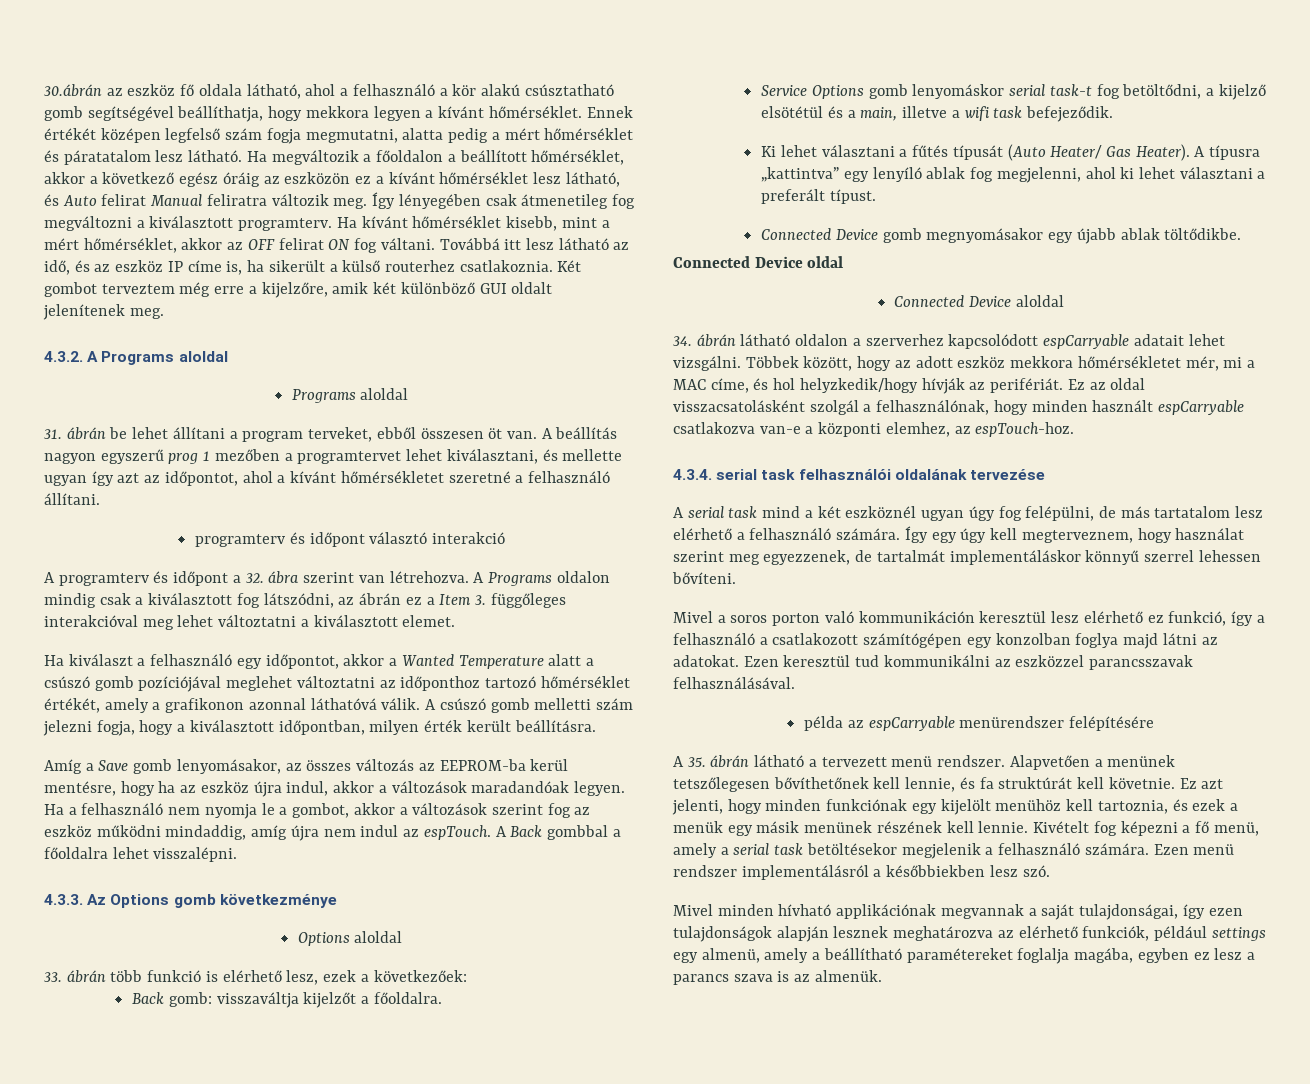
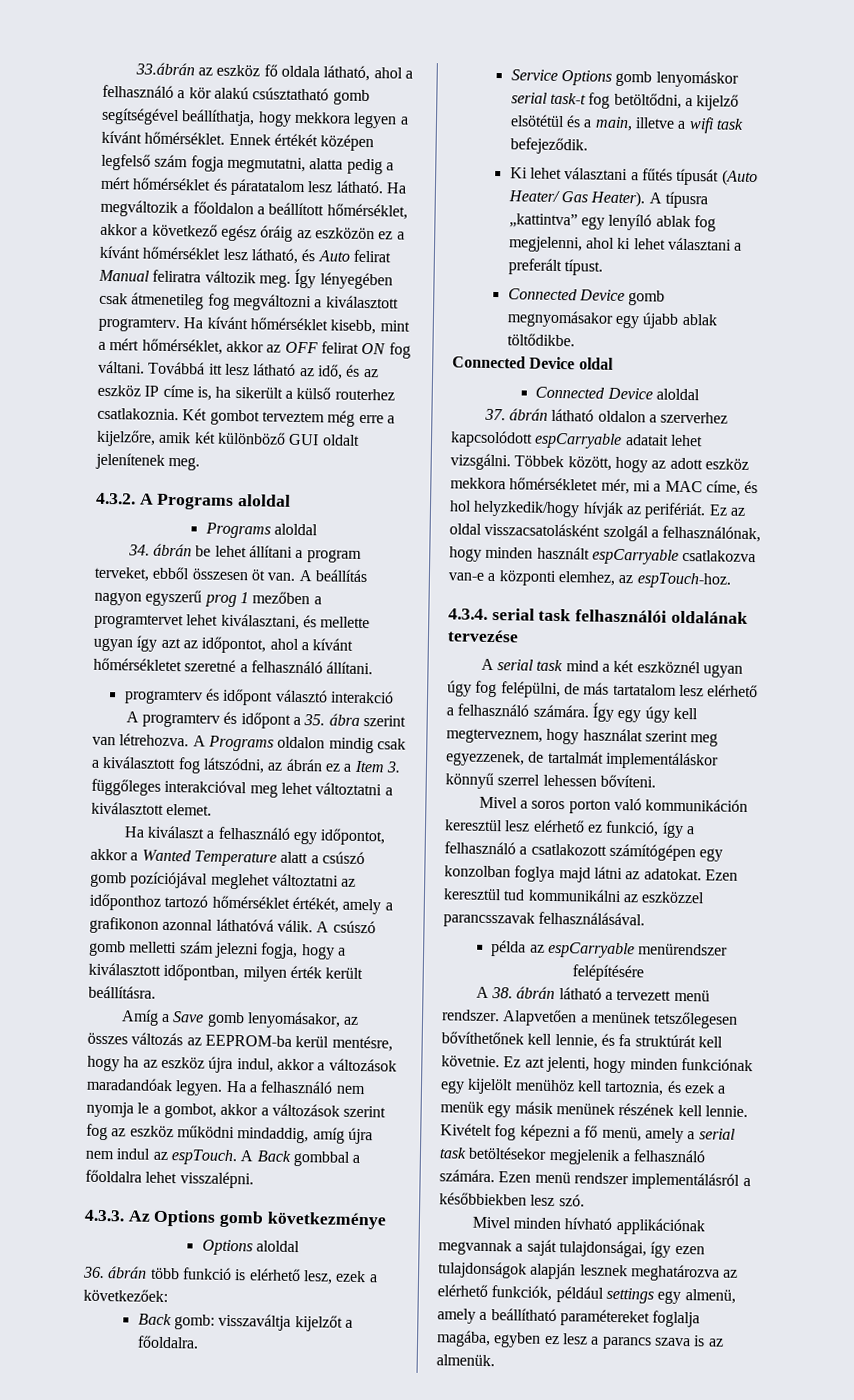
- 30.ábrán az eszköz fő oldala látható, ahol a felhasználó a kör alakú csúsztatható gomb segítségével beállíthatja, hogy mekkora legyen a kívánt hőmérséklet.
+ 33.ábrán az eszköz fő oldala látható, ahol a felhasználó a kör alakú csúsztatható gomb segítségével beállíthatja, hogy mekkora legyen a kívánt hőmérséklet.
- 31. ábrán be lehet állítani a program terveket, ebből összesen öt van.
+ 34. ábrán be lehet állítani a program terveket, ebből összesen öt van.
- A programterv és időpont a 32. ábra szerint van létrehozva.
+ A programterv és időpont a 35. ábra szerint van létrehozva.
- 33. ábrán több funkció is elérhető lesz, ezek a következőek:
+ 36. ábrán több funkció is elérhető lesz, ezek a következőek:
- 34. ábrán látható oldalon a szerverhez kapcsolódott espCarryable adatait lehet vizsgálni.
+ 37. ábrán látható oldalon a szerverhez kapcsolódott espCarryable adatait lehet vizsgálni.
- A 35. ábrán látható a tervezett menü rendszer.
+ A 38. ábrán látható a tervezett menü rendszer.

